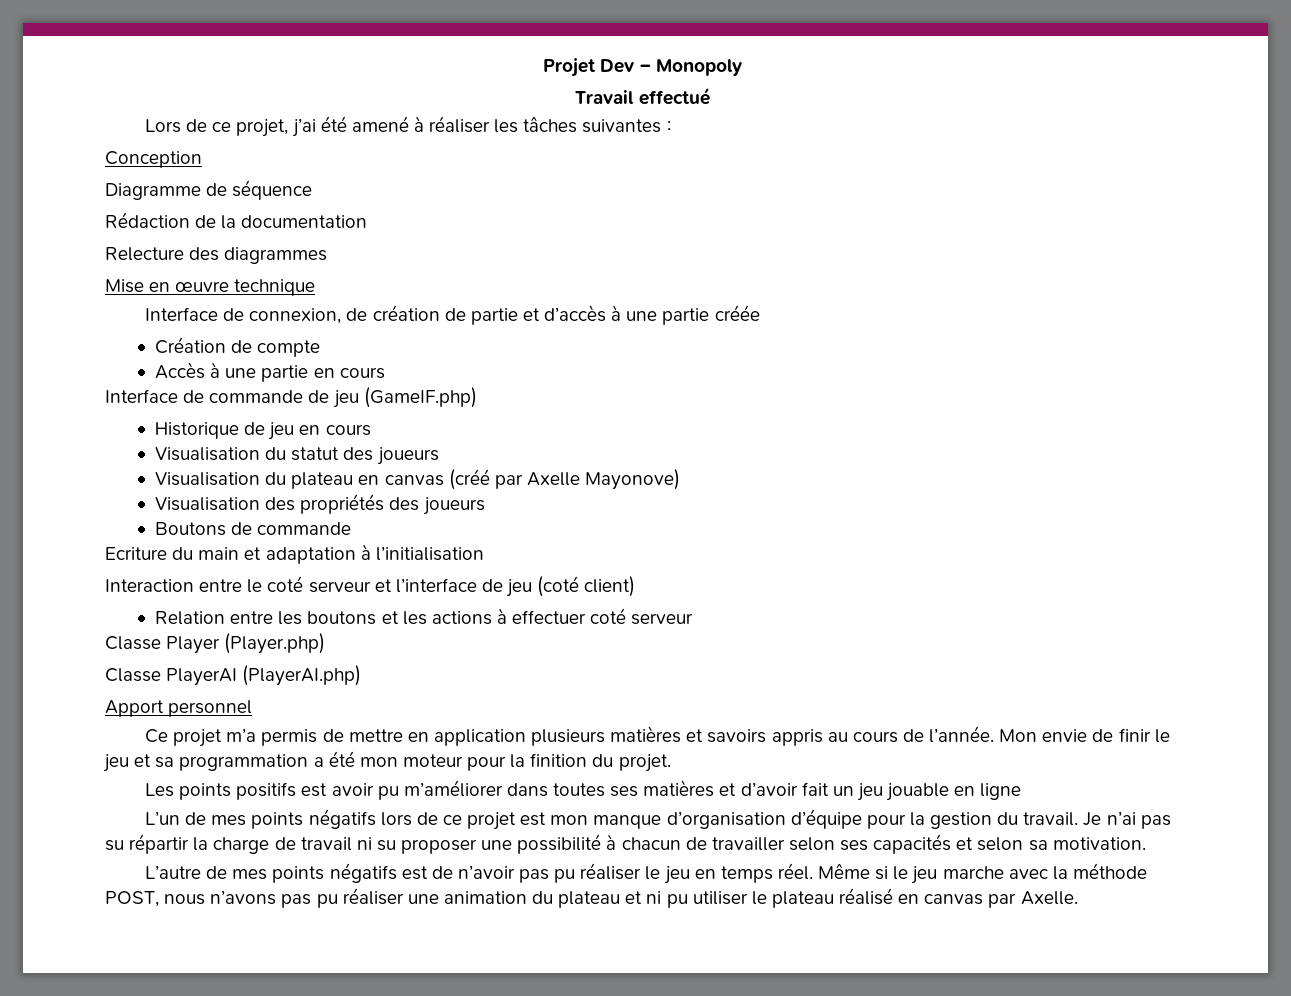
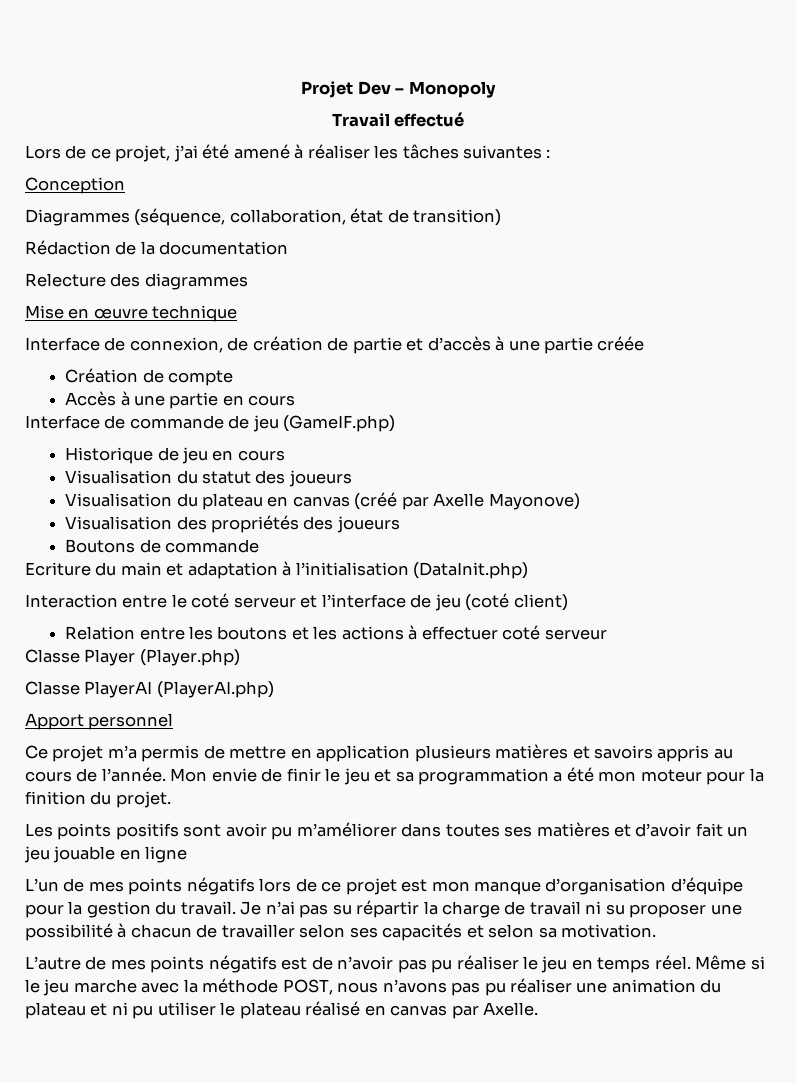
- Diagramme de séquence
+ Diagrammes (séquence, collaboration, état de transition)
- Ecriture du main et adaptation à l’initialisation
+ Ecriture du main et adaptation à l’initialisation (DataInit.php)
- Les points positifs est avoir pu m’améliorer dans toutes ses matières et d’avoir fait un jeu jouable en ligne
+ Les points positifs sont avoir pu m’améliorer dans toutes ses matières et d’avoir fait un jeu jouable en ligne

